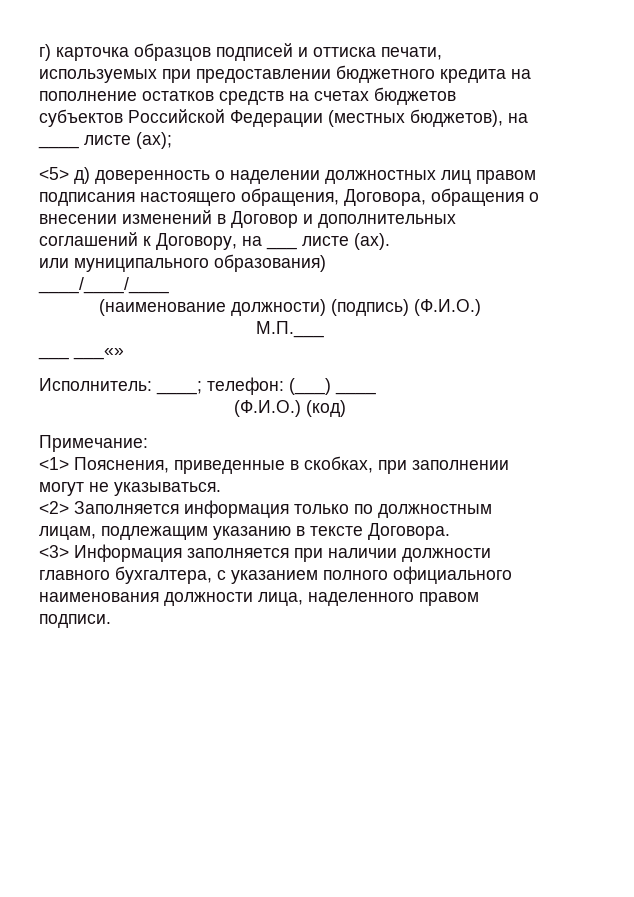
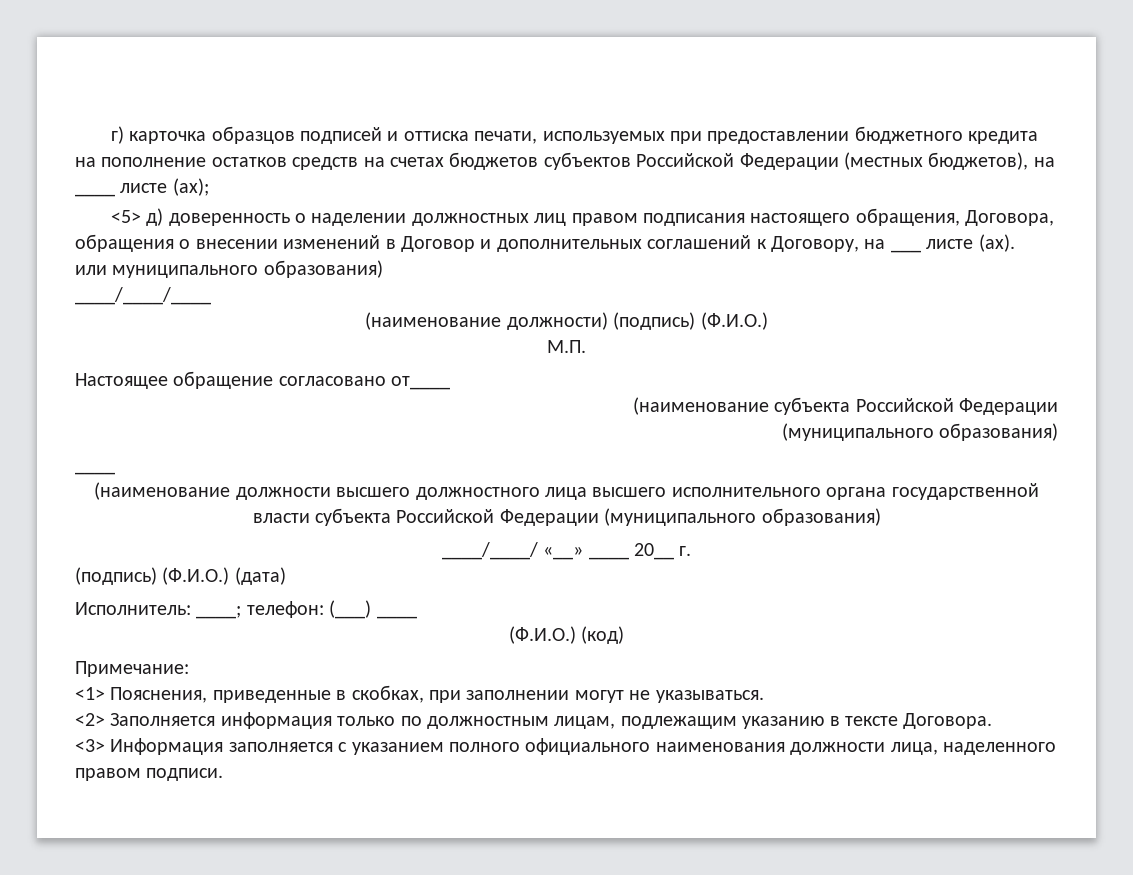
- М.П.___
- ___ ___«»
+ М.П.
+ Настоящее обращение согласовано от____
+ (наименование субъекта Российской Федерации
+ (муниципального образования)
+ ____
+ (наименование должности высшего должностного лица высшего исполнительного органа государственной власти субъекта Российской Федерации (муниципального образования)
+ ____/____/ «__» ____ 20__ г.
+ (подпись) (Ф.И.О.) (дата)
- <3> Информация заполняется при наличии должности главного бухгалтера, с указанием полного официального наименования должности лица, наделенного правом подписи.
+ <3> Информация заполняется с указанием полного официального наименования должности лица, наделенного правом подписи.

